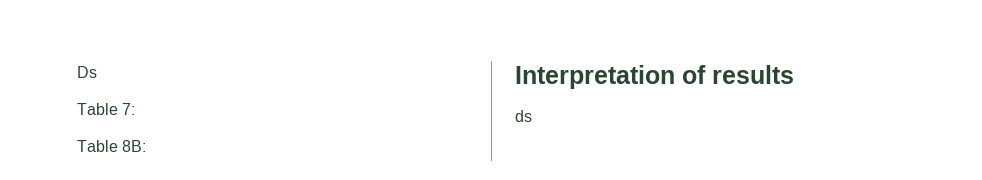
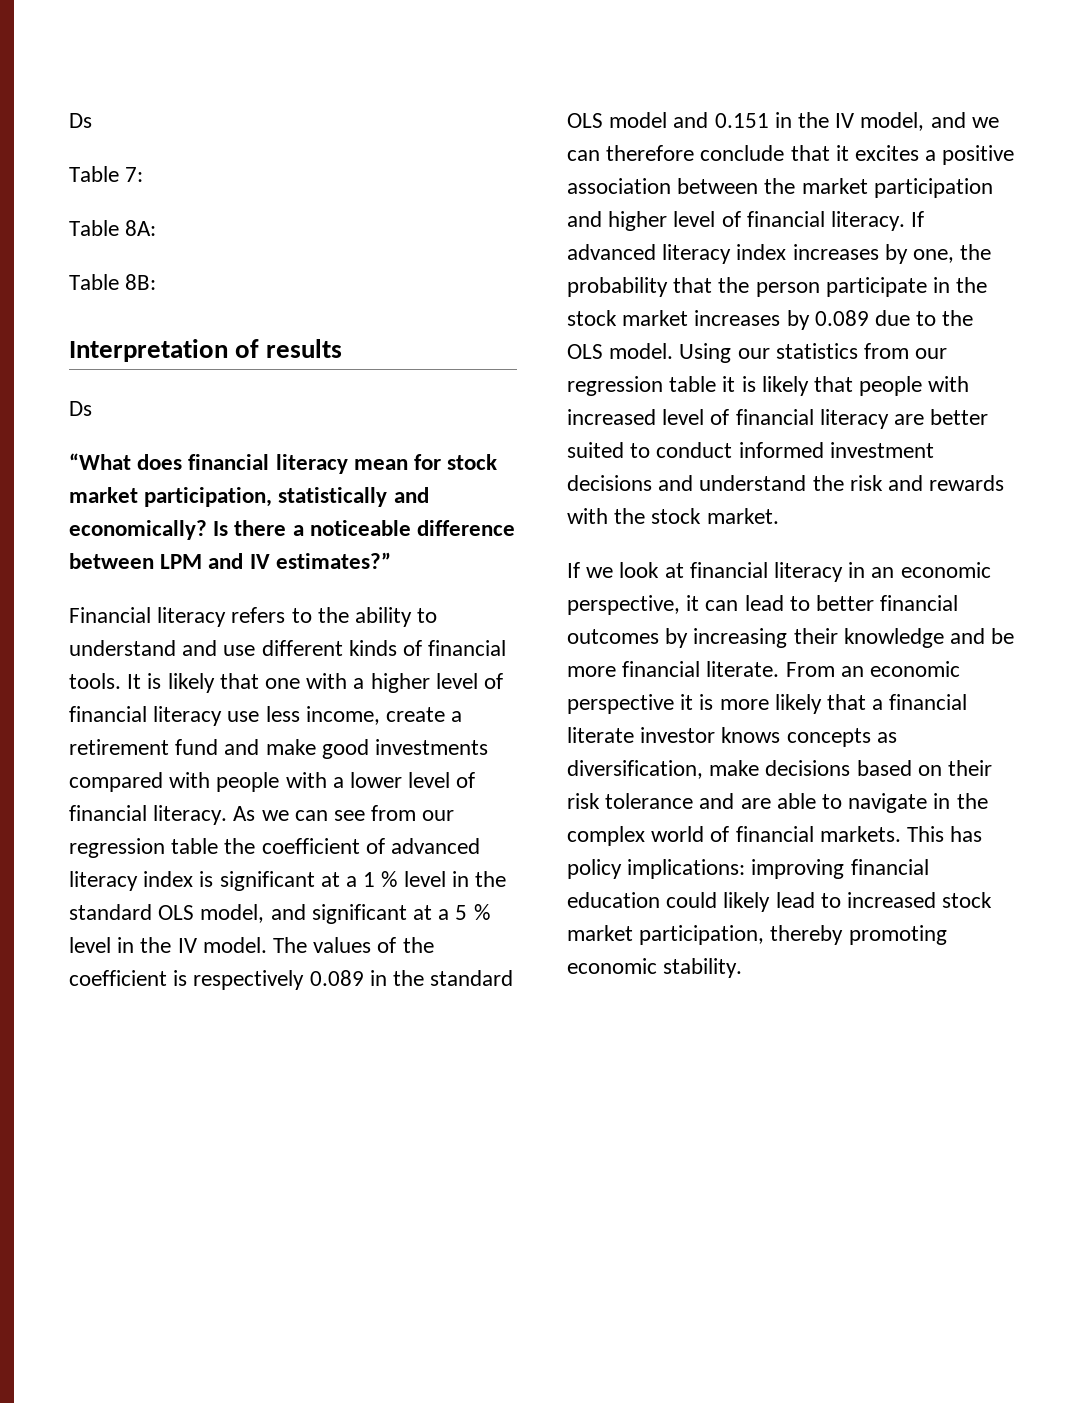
+ Table 8A:
  Interpretation of results
- ds
+ Ds
+ “What does financial literacy mean for stock market participation, statistically and economically? Is there a noticeable difference between LPM and IV estimates?”
+ Financial literacy refers to the ability to understand and use different kinds of financial tools. It is likely that one with a higher level of financial literacy use less income, create a retirement fund and make good investments compared with people with a lower level of financial literacy. As we can see from our regression table the coefficient of advanced literacy index is significant at a 1 % level in the standard OLS model, and significant at a 5 % level in the IV model. The values of the coefficient is respectively 0.089 in the standard OLS model and 0.151 in the IV model, and we can therefore conclude that it excites a positive association between the market participation and higher level of financial literacy. If advanced literacy index increases by one, the probability that the person participate in the stock market increases by 0.089 due to the OLS model. Using our statistics from our regression table it is likely that people with increased level of financial literacy are better suited to conduct informed investment decisions and understand the risk and rewards with the stock market.
+ If we look at financial literacy in an economic perspective, it can lead to better financial outcomes by increasing their knowledge and be more financial literate. From an economic perspective it is more likely that a financial literate investor knows concepts as diversification, make decisions based on their risk tolerance and are able to navigate in the complex world of financial markets. This has policy implications: improving financial education could likely lead to increased stock market participation, thereby promoting economic stability.

